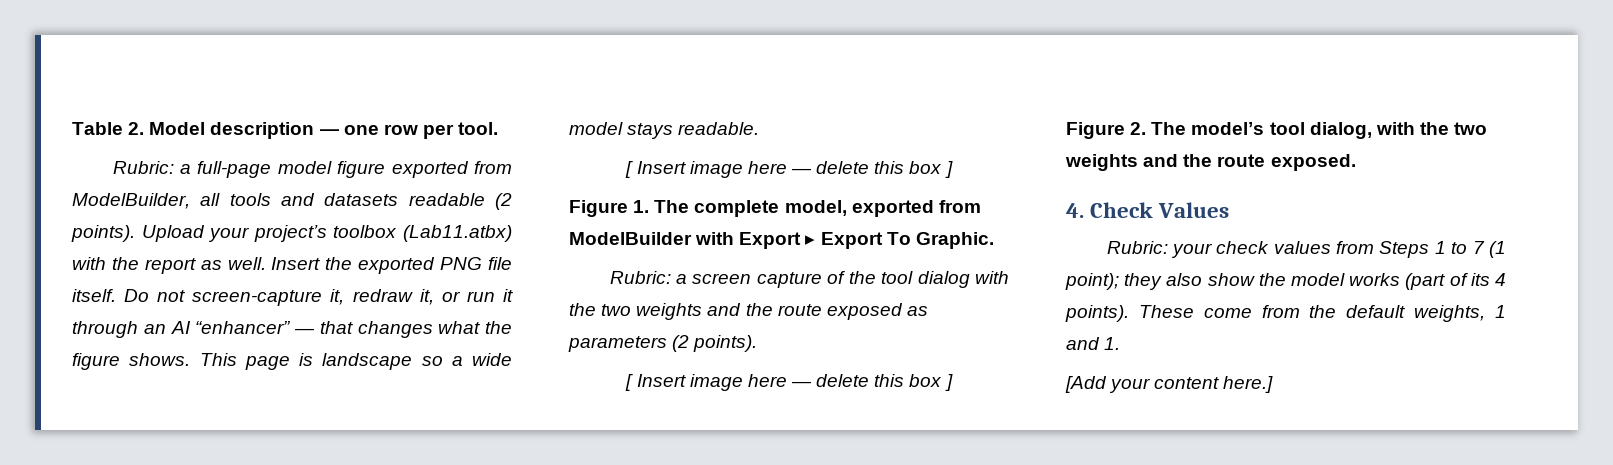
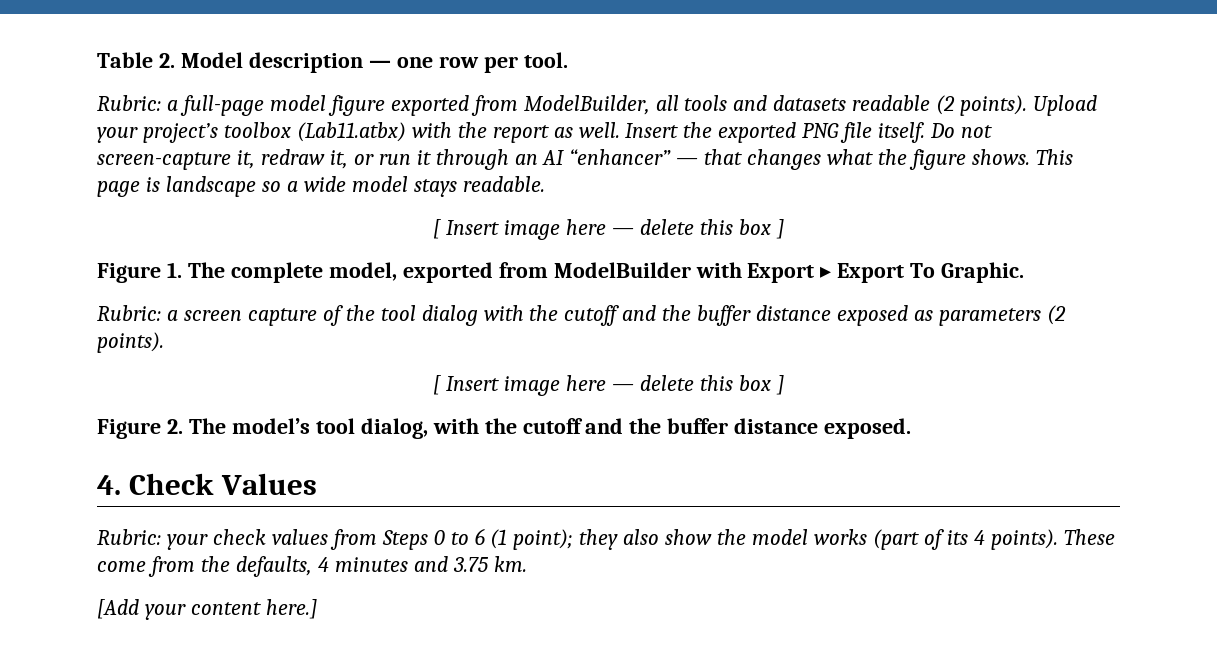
- Rubric: a screen capture of the tool dialog with the two weights and the route exposed as parameters (2 points).
+ Rubric: a screen capture of the tool dialog with the cutoff and the buffer distance exposed as parameters (2 points).
- Figure 2. The model’s tool dialog, with the two weights and the route exposed.
+ Figure 2. The model’s tool dialog, with the cutoff and the buffer distance exposed.
- Rubric: your check values from Steps 1 to 7 (1 point); they also show the model works (part of its 4 points).
+ Rubric: your check values from Steps 0 to 6 (1 point); they also show the model works (part of its 4 points).
- These come from the default weights, 1 and 1.
+ These come from the defaults, 4 minutes and 3.75 km.

